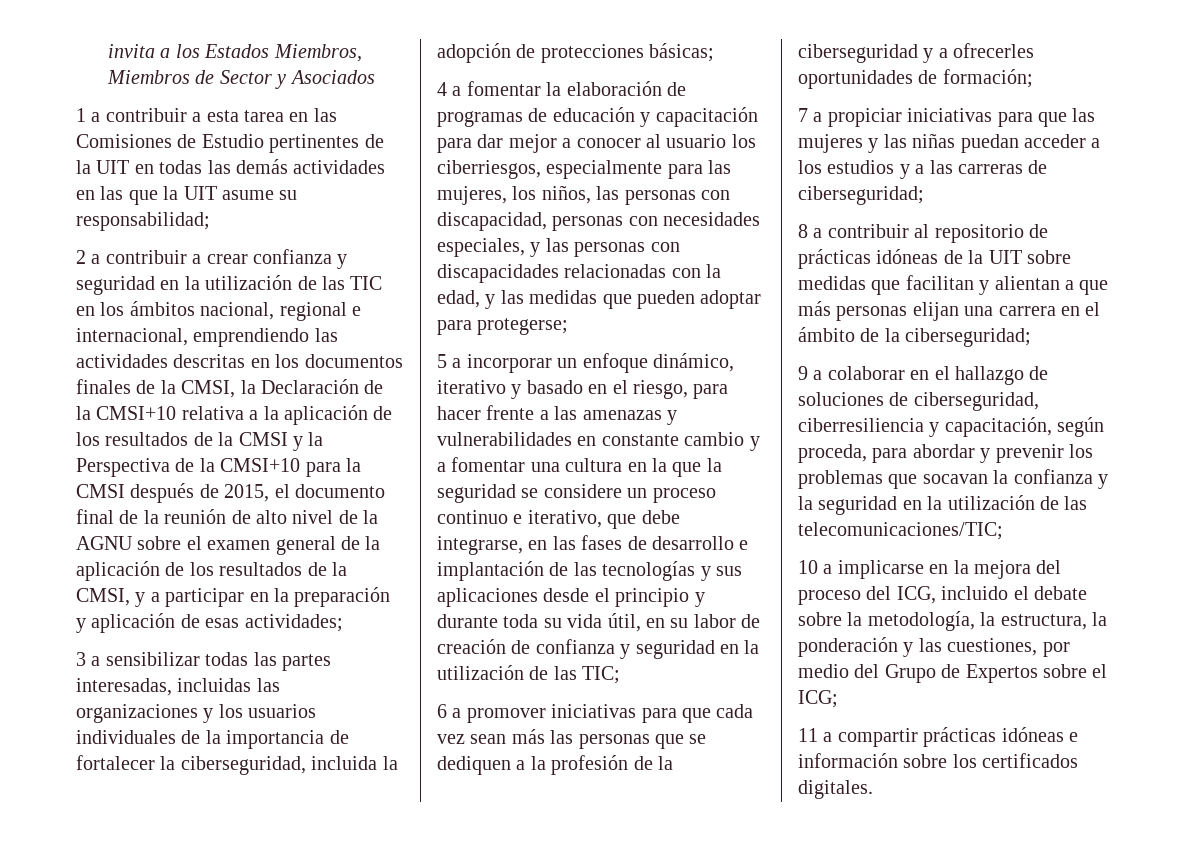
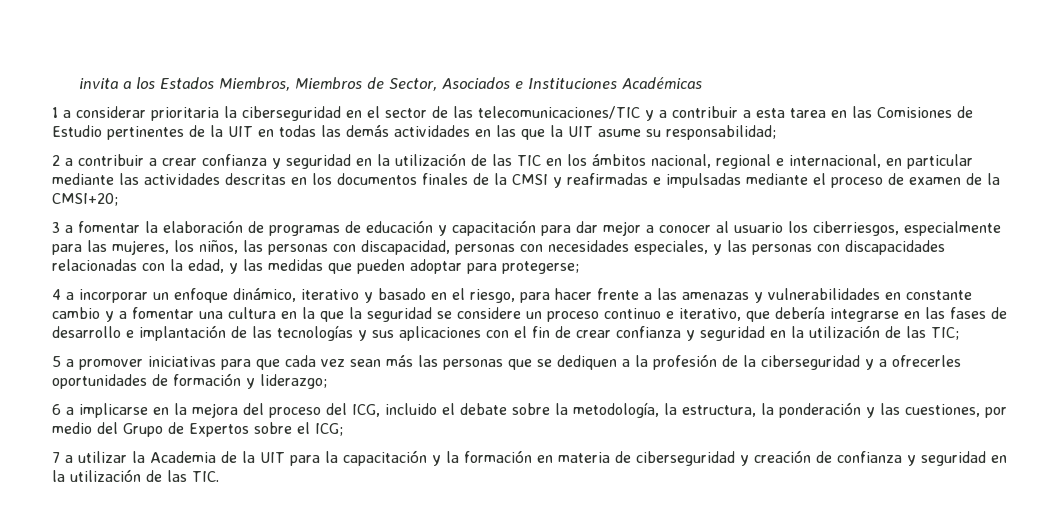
- invita a los Estados Miembros, Miembros de Sector y Asociados
+ invita a los Estados Miembros, Miembros de Sector, Asociados e Instituciones Académicas
- 1 a contribuir a esta tarea en las Comisiones de Estudio pertinentes de la UIT en todas las demás actividades en las que la UIT asume su responsabilidad;
+ 1 a considerar prioritaria la ciberseguridad en el sector de las telecomunicaciones/TIC y a contribuir a esta tarea en las Comisiones de Estudio pertinentes de la UIT en todas las demás actividades en las que la UIT asume su responsabilidad;
- 2 a contribuir a crear confianza y seguridad en la utilización de las TIC en los ámbitos nacional, regional e internacional, emprendiendo las actividades descritas en los documentos finales de la CMSI, la Declaración de la CMSI+10 relativa a la aplicación de los resultados de la CMSI y la Perspectiva de la CMSI+10 para la CMSI después de 2015, el documento final de la reunión de alto nivel de la AGNU sobre el examen general de la aplicación de los resultados de la CMSI, y a participar en la preparación y aplicación de esas actividades;
- 3 a sensibilizar todas las partes interesadas, incluidas las organizaciones y los usuarios individuales de la importancia de fortalecer la ciberseguridad, incluida la adopción de protecciones básicas;
- 4 a fomentar la elaboración de programas de educación y capacitación para dar mejor a conocer al usuario los ciberriesgos, especialmente para las mujeres, los niños, las personas con discapacidad, personas con necesidades especiales, y las personas con discapacidades relacionadas con la edad, y las medidas que pueden adoptar para protegerse;
+ 2 a contribuir a crear confianza y seguridad en la utilización de las TIC en los ámbitos nacional, regional e internacional, en particular mediante las actividades descritas en los documentos finales de la CMSI y reafirmadas e impulsadas mediante el proceso de examen de la CMSI+20;
+ 3 a fomentar la elaboración de programas de educación y capacitación para dar mejor a conocer al usuario los ciberriesgos, especialmente para las mujeres, los niños, las personas con discapacidad, personas con necesidades especiales, y las personas con discapacidades relacionadas con la edad, y las medidas que pueden adoptar para protegerse;
- 5 a incorporar un enfoque dinámico, iterativo y basado en el riesgo, para hacer frente a las amenazas y vulnerabilidades en constante cambio y a fomentar una cultura en la que la seguridad se considere un proceso continuo e iterativo, que debe integrarse, en las fases de desarrollo e implantación de las tecnologías y sus aplicaciones desde el principio y durante toda su vida útil, en su labor de creación de confianza y seguridad en la utilización de las TIC;
+ 4 a incorporar un enfoque dinámico, iterativo y basado en el riesgo, para hacer frente a las amenazas y vulnerabilidades en constante cambio y a fomentar una cultura en la que la seguridad se considere un proceso continuo e iterativo, que debería integrarse en las fases de desarrollo e implantación de las tecnologías y sus aplicaciones con el fin de crear confianza y seguridad en la utilización de las TIC;
- 6 a promover iniciativas para que cada vez sean más las personas que se dediquen a la profesión de la ciberseguridad y a ofrecerles oportunidades de formación;
- 7 a propiciar iniciativas para que las mujeres y las niñas puedan acceder a los estudios y a las carreras de ciberseguridad;
- 8 a contribuir al repositorio de prácticas idóneas de la UIT sobre medidas que facilitan y alientan a que más personas elijan una carrera en el ámbito de la ciberseguridad;
- 9 a colaborar en el hallazgo de soluciones de ciberseguridad, ciberresiliencia y capacitación, según proceda, para abordar y prevenir los problemas que socavan la confianza y la seguridad en la utilización de las telecomunicaciones/TIC;
- 10 a implicarse en la mejora del proceso del ICG, incluido el debate sobre la metodología, la estructura, la ponderación y las cuestiones, por medio del Grupo de Expertos sobre el ICG;
+ 5 a promover iniciativas para que cada vez sean más las personas que se dediquen a la profesión de la ciberseguridad y a ofrecerles oportunidades de formación y liderazgo;
+ 6 a implicarse en la mejora del proceso del ICG, incluido el debate sobre la metodología, la estructura, la ponderación y las cuestiones, por medio del Grupo de Expertos sobre el ICG;
- 11 a compartir prácticas idóneas e información sobre los certificados digitales.
+ 7 a utilizar la Academia de la UIT para la capacitación y la formación en materia de ciberseguridad y creación de confianza y seguridad en la utilización de las TIC.

